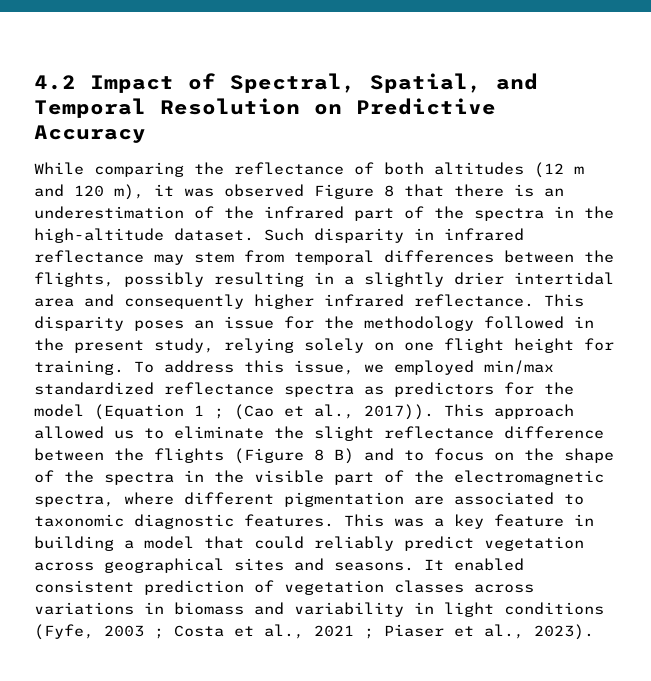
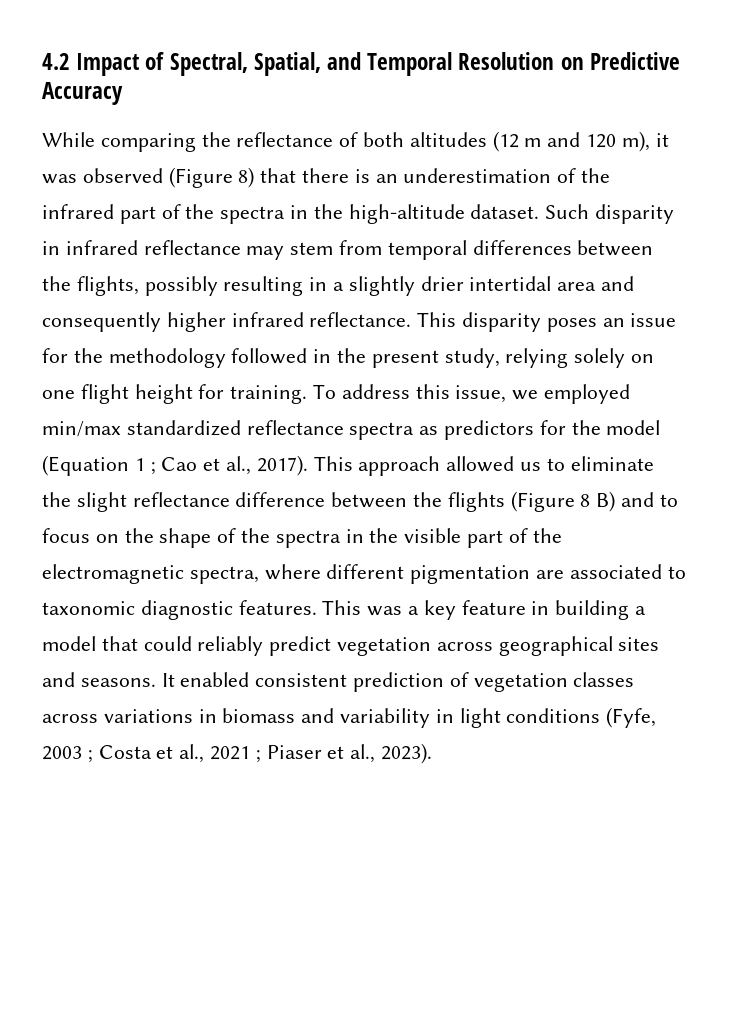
- While comparing the reflectance of both altitudes (12 m and 120 m), it was observed Figure 8 that there is an underestimation of the infrared part of the spectra in the high-altitude dataset.
+ While comparing the reflectance of both altitudes (12 m and 120 m), it was observed (Figure 8) that there is an underestimation of the infrared part of the spectra in the high-altitude dataset.
- To address this issue, we employed min/max standardized reflectance spectra as predictors for the model (Equation 1 ; (Cao et al., 2017)).
+ To address this issue, we employed min/max standardized reflectance spectra as predictors for the model (Equation 1 ; Cao et al., 2017).

